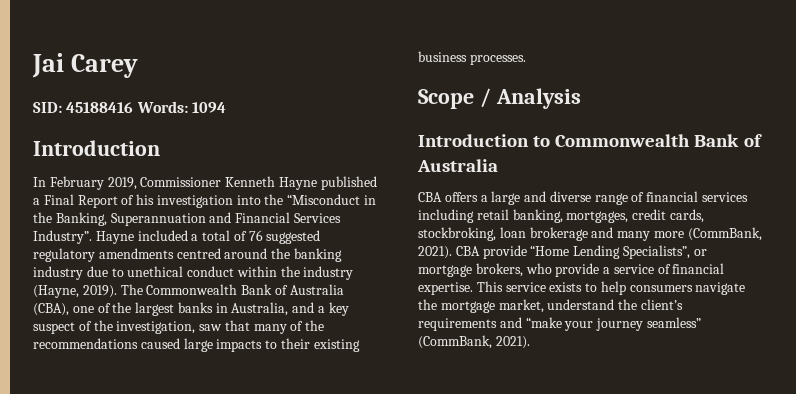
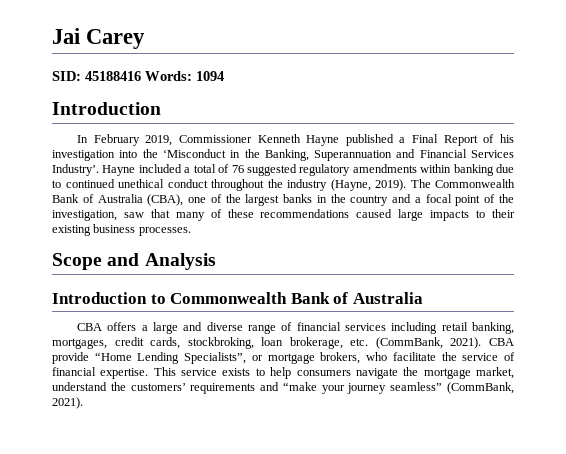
- In February 2019, Commissioner Kenneth Hayne published a Final Report of his investigation into the “Misconduct in the Banking, Superannuation and Financial Services Industry”.
+ In February 2019, Commissioner Kenneth Hayne published a Final Report of his investigation into the ‘Misconduct in the Banking, Superannuation and Financial Services Industry’.
- Hayne included a total of 76 suggested regulatory amendments centred around the banking industry due to unethical conduct within the industry (Hayne, 2019).
+ Hayne included a total of 76 suggested regulatory amendments within banking due to continued unethical conduct throughout the industry (Hayne, 2019).
- The Commonwealth Bank of Australia (CBA), one of the largest banks in Australia, and a key suspect of the investigation, saw that many of the recommendations caused large impacts to their existing business processes.
+ The Commonwealth Bank of Australia (CBA), one of the largest banks in the country and a focal point of the investigation, saw that many of these recommendations caused large impacts to their existing business processes.
- Scope / Analysis
+ Scope and Analysis
- CBA offers a large and diverse range of financial services including retail banking, mortgages, credit cards, stockbroking, loan brokerage and many more (CommBank, 2021).
+ CBA offers a large and diverse range of financial services including retail banking, mortgages, credit cards, stockbroking, loan brokerage, etc. (CommBank, 2021).
- CBA provide “Home Lending Specialists”, or mortgage brokers, who provide a service of financial expertise.
+ CBA provide “Home Lending Specialists”, or mortgage brokers, who facilitate the service of financial expertise.
- This service exists to help consumers navigate the mortgage market, understand the client’s requirements and “make your journey seamless” (CommBank, 2021).
+ This service exists to help consumers navigate the mortgage market, understand the customers’ requirements and “make your journey seamless” (CommBank, 2021).

